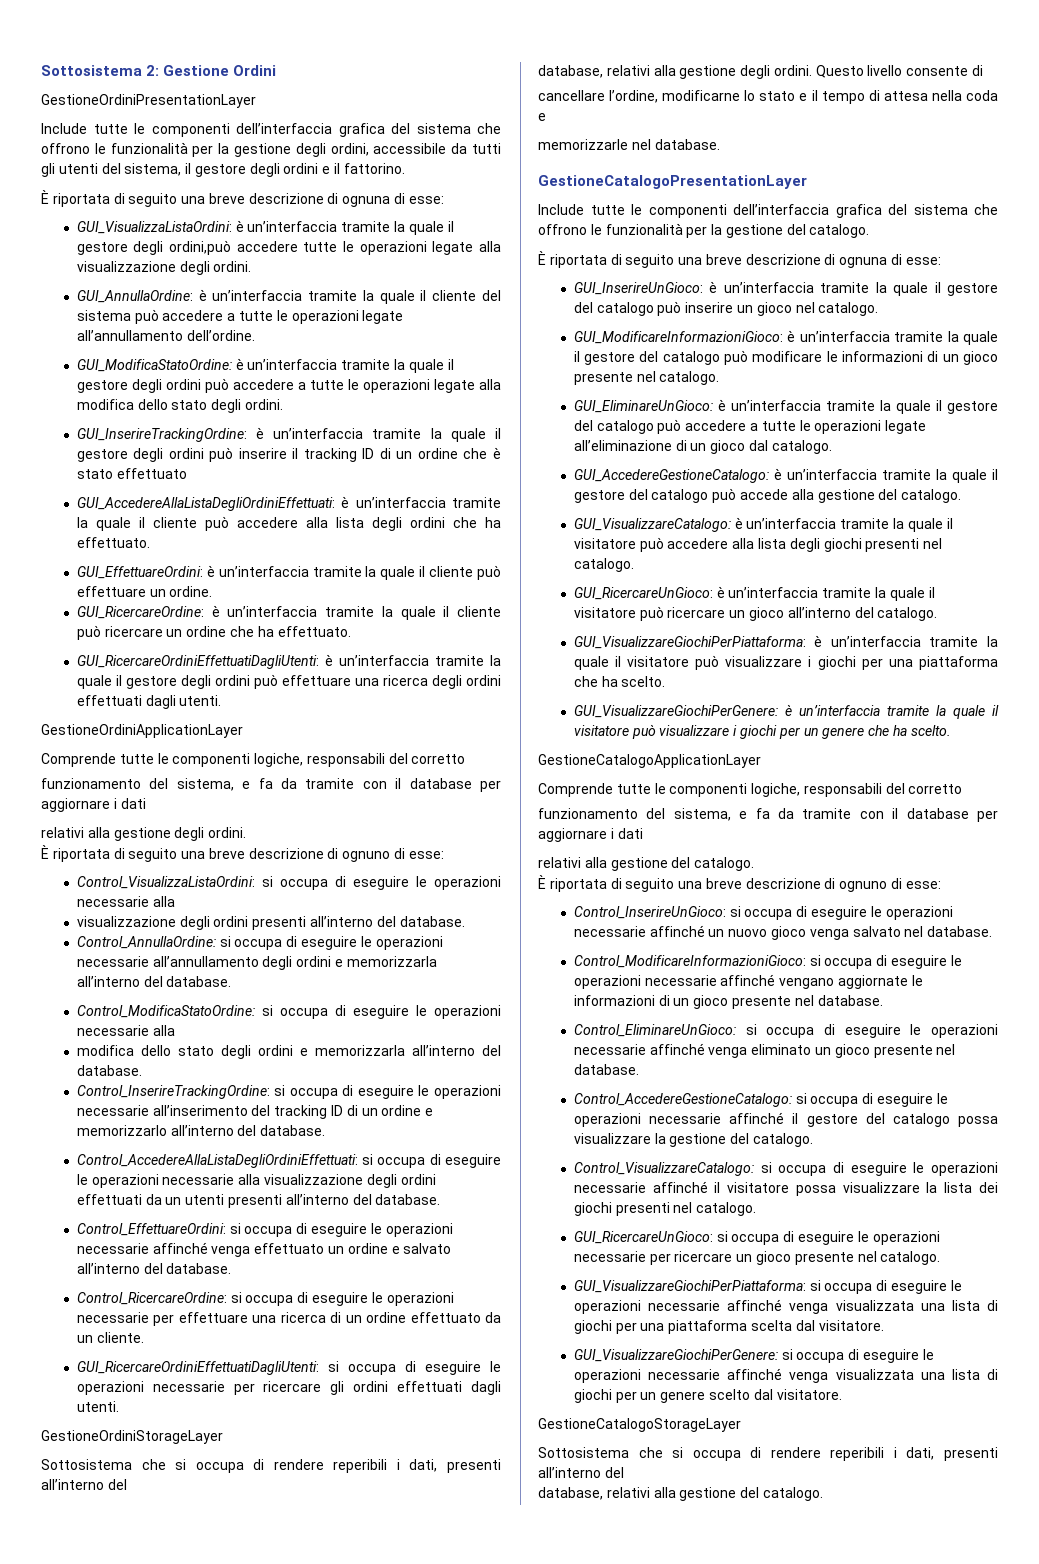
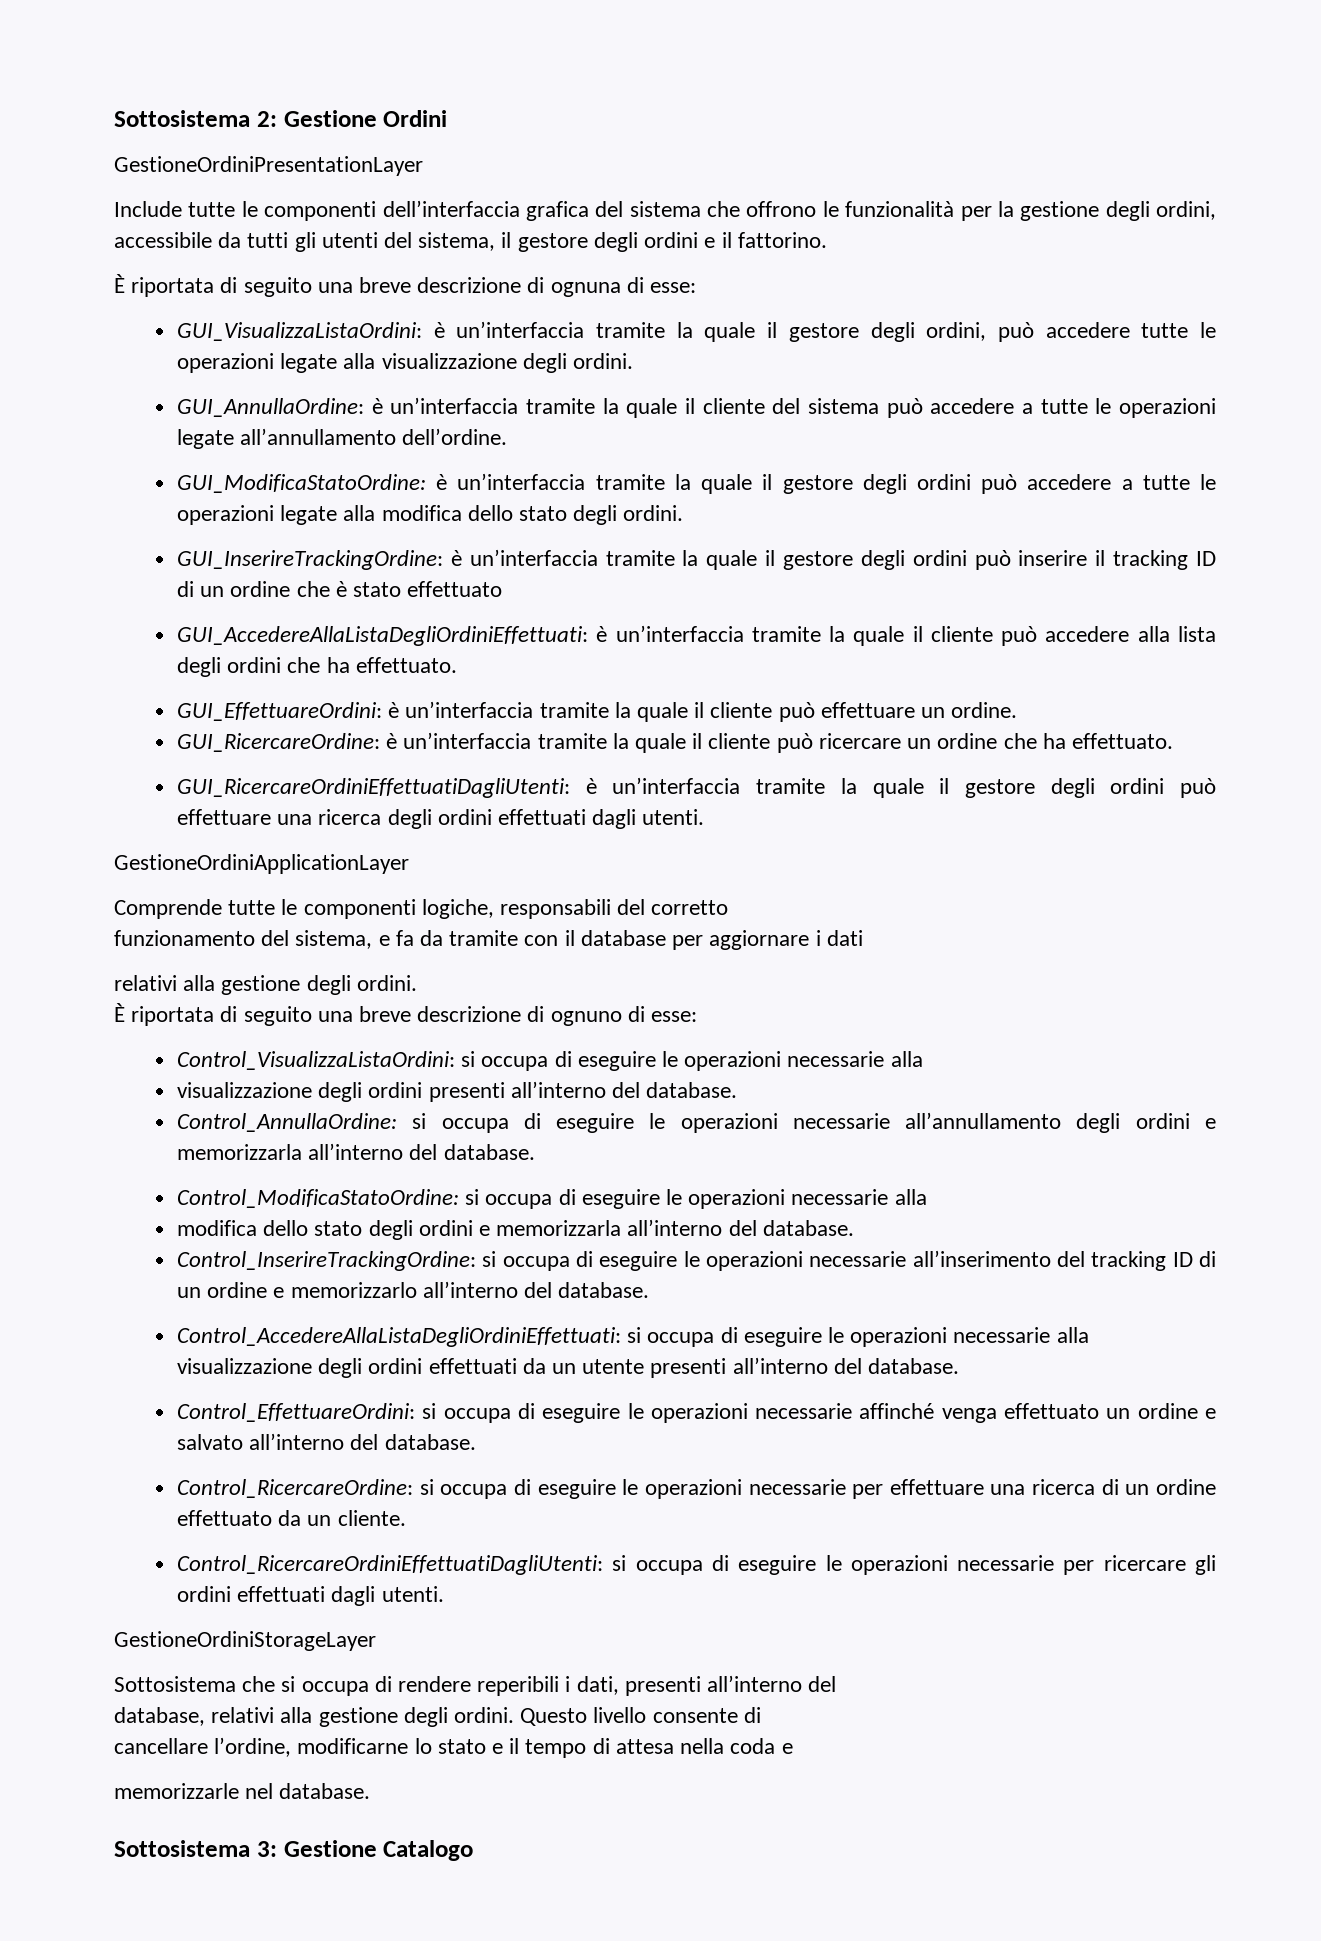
- GUI_VisualizzaListaOrdini: è un’interfaccia tramite la quale il gestore degli ordini,può accedere tutte le operazioni legate alla visualizzazione degli ordini.
+ GUI_VisualizzaListaOrdini: è un’interfaccia tramite la quale il gestore degli ordini, può accedere tutte le operazioni legate alla visualizzazione degli ordini.
- Control_AccedereAllaListaDegliOrdiniEffettuati: si occupa di eseguire le operazioni necessarie alla visualizzazione degli ordini effettuati da un utenti presenti all’interno del database.
+ Control_AccedereAllaListaDegliOrdiniEffettuati: si occupa di eseguire le operazioni necessarie alla visualizzazione degli ordini effettuati da un utente presenti all’interno del database.
- GUI_RicercareOrdiniEffettuatiDagliUtenti: si occupa di eseguire le operazioni necessarie per ricercare gli ordini effettuati dagli utenti.
+ Control_RicercareOrdiniEffettuatiDagliUtenti: si occupa di eseguire le operazioni necessarie per ricercare gli ordini effettuati dagli utenti.
- GestioneCatalogoPresentationLayer
- Include tutte le componenti dell’interfaccia grafica del sistema che offrono le funzionalità per la gestione del catalogo.
- È riportata di seguito una breve descrizione di ognuna di esse:
- GUI_InserireUnGioco: è un’interfaccia tramite la quale il gestore del catalogo può inserire un gioco nel catalogo.
- GUI_ModificareInformazioniGioco: è un’interfaccia tramite la quale il gestore del catalogo può modificare le informazioni di un gioco presente nel catalogo.
- GUI_EliminareUnGioco: è un’interfaccia tramite la quale il gestore del catalogo può accedere a tutte le operazioni legate all’eliminazione di un gioco dal catalogo.
- GUI_AccedereGestioneCatalogo: è un’interfaccia tramite la quale il gestore del catalogo può accede alla gestione del catalogo.
- GUI_VisualizzareCatalogo: è un’interfaccia tramite la quale il visitatore può accedere alla lista degli giochi presenti nel catalogo.
- GUI_RicercareUnGioco: è un’interfaccia tramite la quale il visitatore può ricercare un gioco all’interno del catalogo.
- GUI_VisualizzareGiochiPerPiattaforma: è un’interfaccia tramite la quale il visitatore può visualizzare i giochi per una piattaforma che ha scelto.
- GUI_VisualizzareGiochiPerGenere: è un’interfaccia tramite la quale il visitatore può visualizzare i giochi per un genere che ha scelto.
- GestioneCatalogoApplicationLayer
- Comprende tutte le componenti logiche, responsabili del corretto
- funzionamento del sistema, e fa da tramite con il database per aggiornare i dati
- relativi alla gestione del catalogo.
- È riportata di seguito una breve descrizione di ognuno di esse:
- Control_InserireUnGioco: si occupa di eseguire le operazioni necessarie affinché un nuovo gioco venga salvato nel database.
- Control_ModificareInformazioniGioco: si occupa di eseguire le operazioni necessarie affinché vengano aggiornate le informazioni di un gioco presente nel database.
- Control_EliminareUnGioco: si occupa di eseguire le operazioni necessarie affinché venga eliminato un gioco presente nel database.
- Control_AccedereGestioneCatalogo: si occupa di eseguire le operazioni necessarie affinché il gestore del catalogo possa visualizzare la gestione del catalogo.
- Control_VisualizzareCatalogo: si occupa di eseguire le operazioni necessarie affinché il visitatore possa visualizzare la lista dei giochi presenti nel catalogo.
- GUI_RicercareUnGioco: si occupa di eseguire le operazioni necessarie per ricercare un gioco presente nel catalogo.
- GUI_VisualizzareGiochiPerPiattaforma: si occupa di eseguire le operazioni necessarie affinché venga visualizzata una lista di giochi per una piattaforma scelta dal visitatore.
- GUI_VisualizzareGiochiPerGenere: si occupa di eseguire le operazioni necessarie affinché venga visualizzata una lista di giochi per un genere scelto dal visitatore.
- GestioneCatalogoStorageLayer
- Sottosistema che si occupa di rendere reperibili i dati, presenti all’interno del
- database, relativi alla gestione del catalogo.
+ Sottosistema 3: Gestione Catalogo

